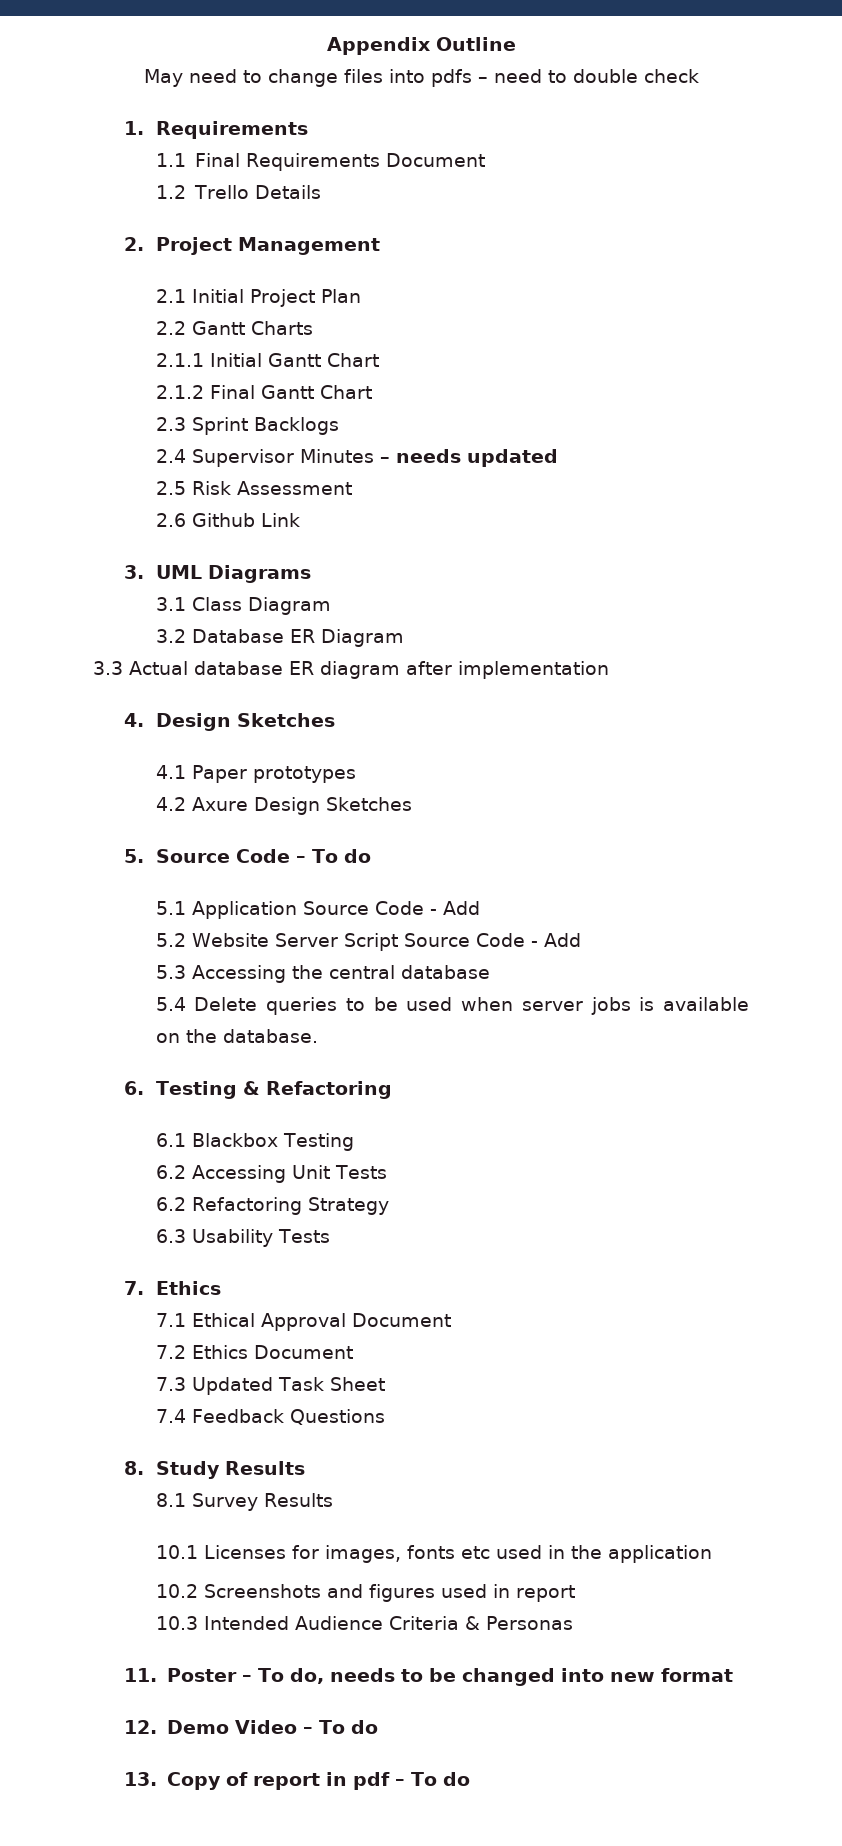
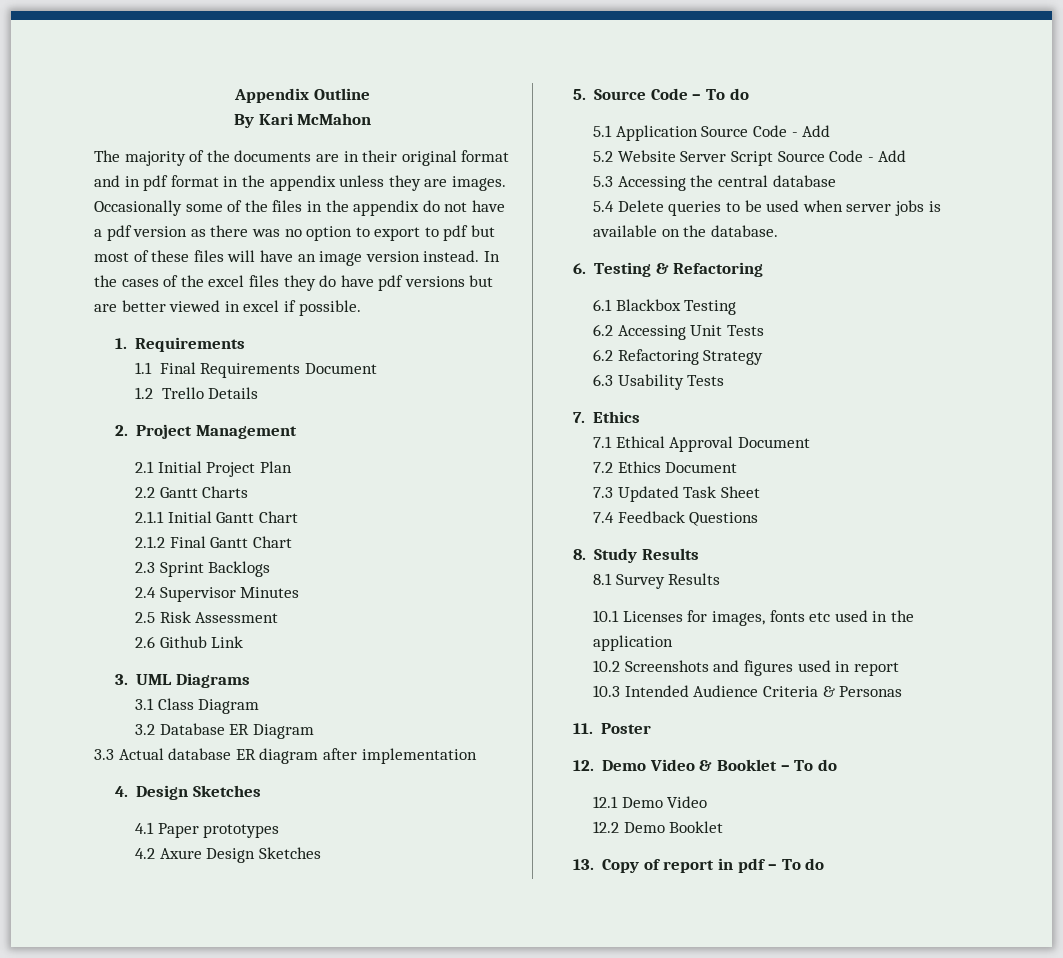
- May need to change files into pdfs – need to double check
+ By Kari McMahon
+ The majority of the documents are in their original format and in pdf format in the appendix unless they are images. Occasionally some of the files in the appendix do not have a pdf version as there was no option to export to pdf but most of these files will have an image version instead. In the cases of the excel files they do have pdf versions but are better viewed in excel if possible.
- 2.4 Supervisor Minutes – needs updated
+ 2.4 Supervisor Minutes
- 11. Poster – To do, needs to be changed into new format
+ 11. Poster
- 12. Demo Video – To do
+ 12. Demo Video & Booklet – To do
+ 12.1 Demo Video
+ 12.2 Demo Booklet

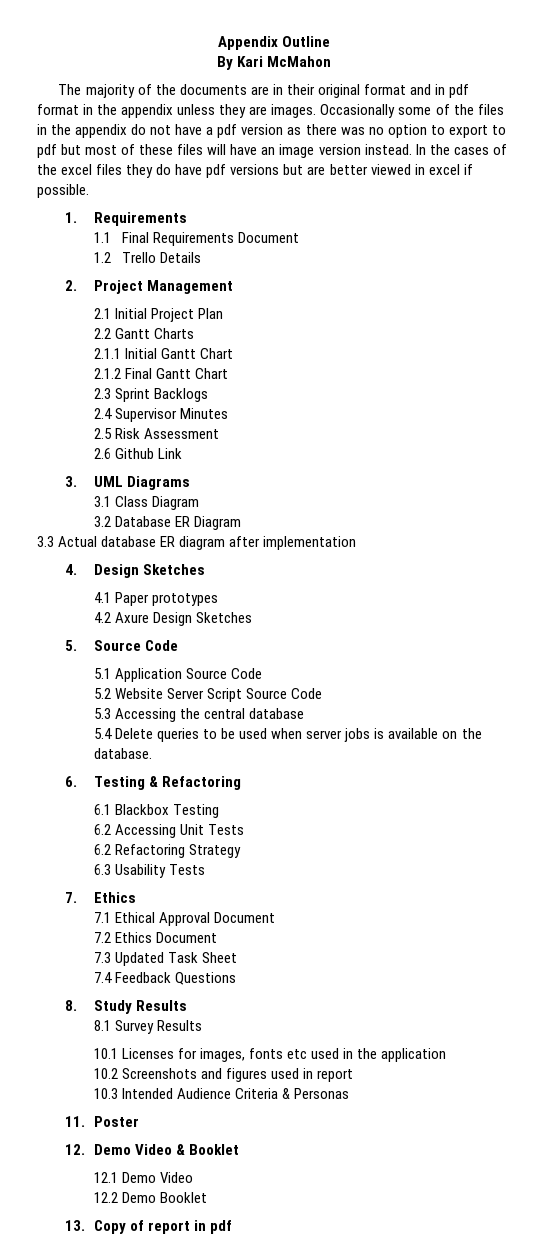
- 5. Source Code – To do
+ 5. Source Code
- 5.1 Application Source Code - Add
+ 5.1 Application Source Code
- 5.2 Website Server Script Source Code - Add
+ 5.2 Website Server Script Source Code
- 12. Demo Video & Booklet – To do
+ 12. Demo Video & Booklet
- 13. Copy of report in pdf – To do
+ 13. Copy of report in pdf

